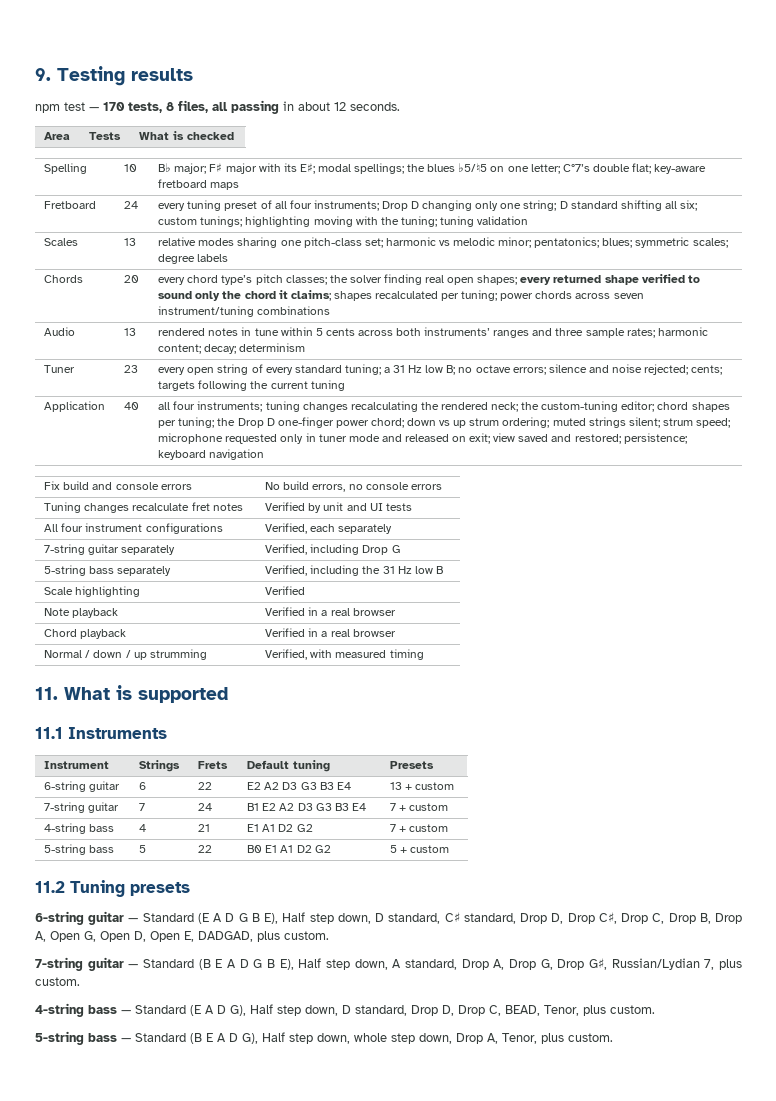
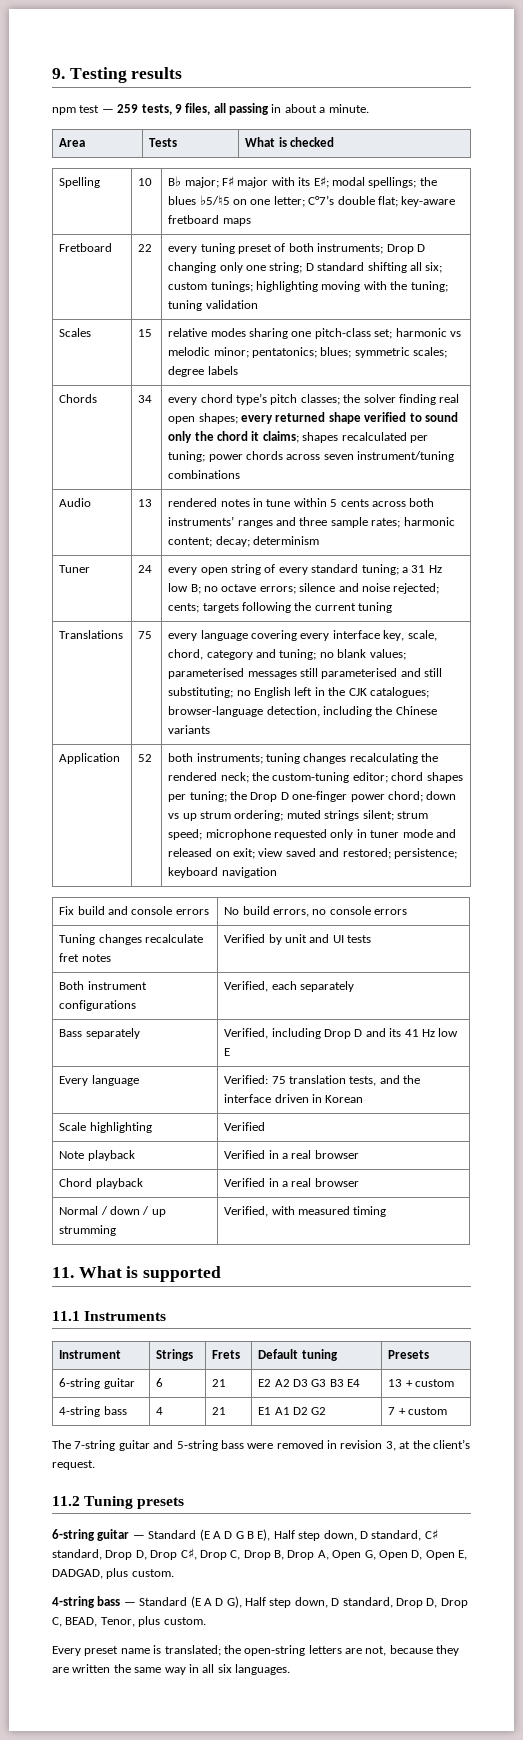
- npm test — 170 tests, 8 files, all passing in about 12 seconds.
+ npm test — 259 tests, 9 files, all passing in about a minute.
- Fretboard | 24 | every tuning preset of all four instruments; Drop D changing only one string; D standard shifting all six; custom tunings; highlighting moving with the tuning; tuning validation
+ Fretboard | 22 | every tuning preset of both instruments; Drop D changing only one string; D standard shifting all six; custom tunings; highlighting moving with the tuning; tuning validation
- Scales | 13 | relative modes sharing one pitch-class set; harmonic vs melodic minor; pentatonics; blues; symmetric scales; degree labels
+ Scales | 15 | relative modes sharing one pitch-class set; harmonic vs melodic minor; pentatonics; blues; symmetric scales; degree labels
- Chords | 20 | every chord type’s pitch classes; the solver finding real open shapes; every returned shape verified to sound only the chord it claims; shapes recalculated per tuning; power chords across seven instrument/tuning combinations
+ Chords | 34 | every chord type’s pitch classes; the solver finding real open shapes; every returned shape verified to sound only the chord it claims; shapes recalculated per tuning; power chords across seven instrument/tuning combinations
- Tuner | 23 | every open string of every standard tuning; a 31 Hz low B; no octave errors; silence and noise rejected; cents; targets following the current tuning
+ Tuner | 24 | every open string of every standard tuning; a 31 Hz low B; no octave errors; silence and noise rejected; cents; targets following the current tuning
- Application | 40 | all four instruments; tuning changes recalculating the rendered neck; the custom-tuning editor; chord shapes per tuning; the Drop D one-finger power chord; down vs up strum ordering; muted strings silent; strum speed; microphone requested only in tuner mode and released on exit; view saved and restored; persistence; keyboard navigation
+ Translations | 75 | every language covering every interface key, scale, chord, category and tuning; no blank values; parameterised messages still parameterised and still substituting; no English left in the CJK catalogues; browser-language detection, including the Chinese variants
+ Application | 52 | both instruments; tuning changes recalculating the rendered neck; the custom-tuning editor; chord shapes per tuning; the Drop D one-finger power chord; down vs up strum ordering; muted strings silent; strum speed; microphone requested only in tuner mode and released on exit; view saved and restored; persistence; keyboard navigation
- All four instrument configurations | Verified, each separately
+ Both instrument configurations | Verified, each separately
- 7-string guitar separately | Verified, including Drop G
- 5-string bass separately | Verified, including the 31 Hz low B
+ Bass separately | Verified, including Drop D and its 41 Hz low E
+ Every language | Verified: 75 translation tests, and the interface driven in Korean
- 6-string guitar | 6 | 22 | E2 A2 D3 G3 B3 E4 | 13 + custom
+ 6-string guitar | 6 | 21 | E2 A2 D3 G3 B3 E4 | 13 + custom
- 7-string guitar | 7 | 24 | B1 E2 A2 D3 G3 B3 E4 | 7 + custom
- 5-string bass | 5 | 22 | B0 E1 A1 D2 G2 | 5 + custom
+ The 7-string guitar and 5-string bass were removed in revision 3, at the client’s request.
- 7-string guitar — Standard (B E A D G B E), Half step down, A standard, Drop A, Drop G, Drop G♯, Russian/Lydian 7, plus custom.
- 5-string bass — Standard (B E A D G), Half step down, whole step down, Drop A, Tenor, plus custom.
+ Every preset name is translated; the open-string letters are not, because they are written the same way in all six languages.

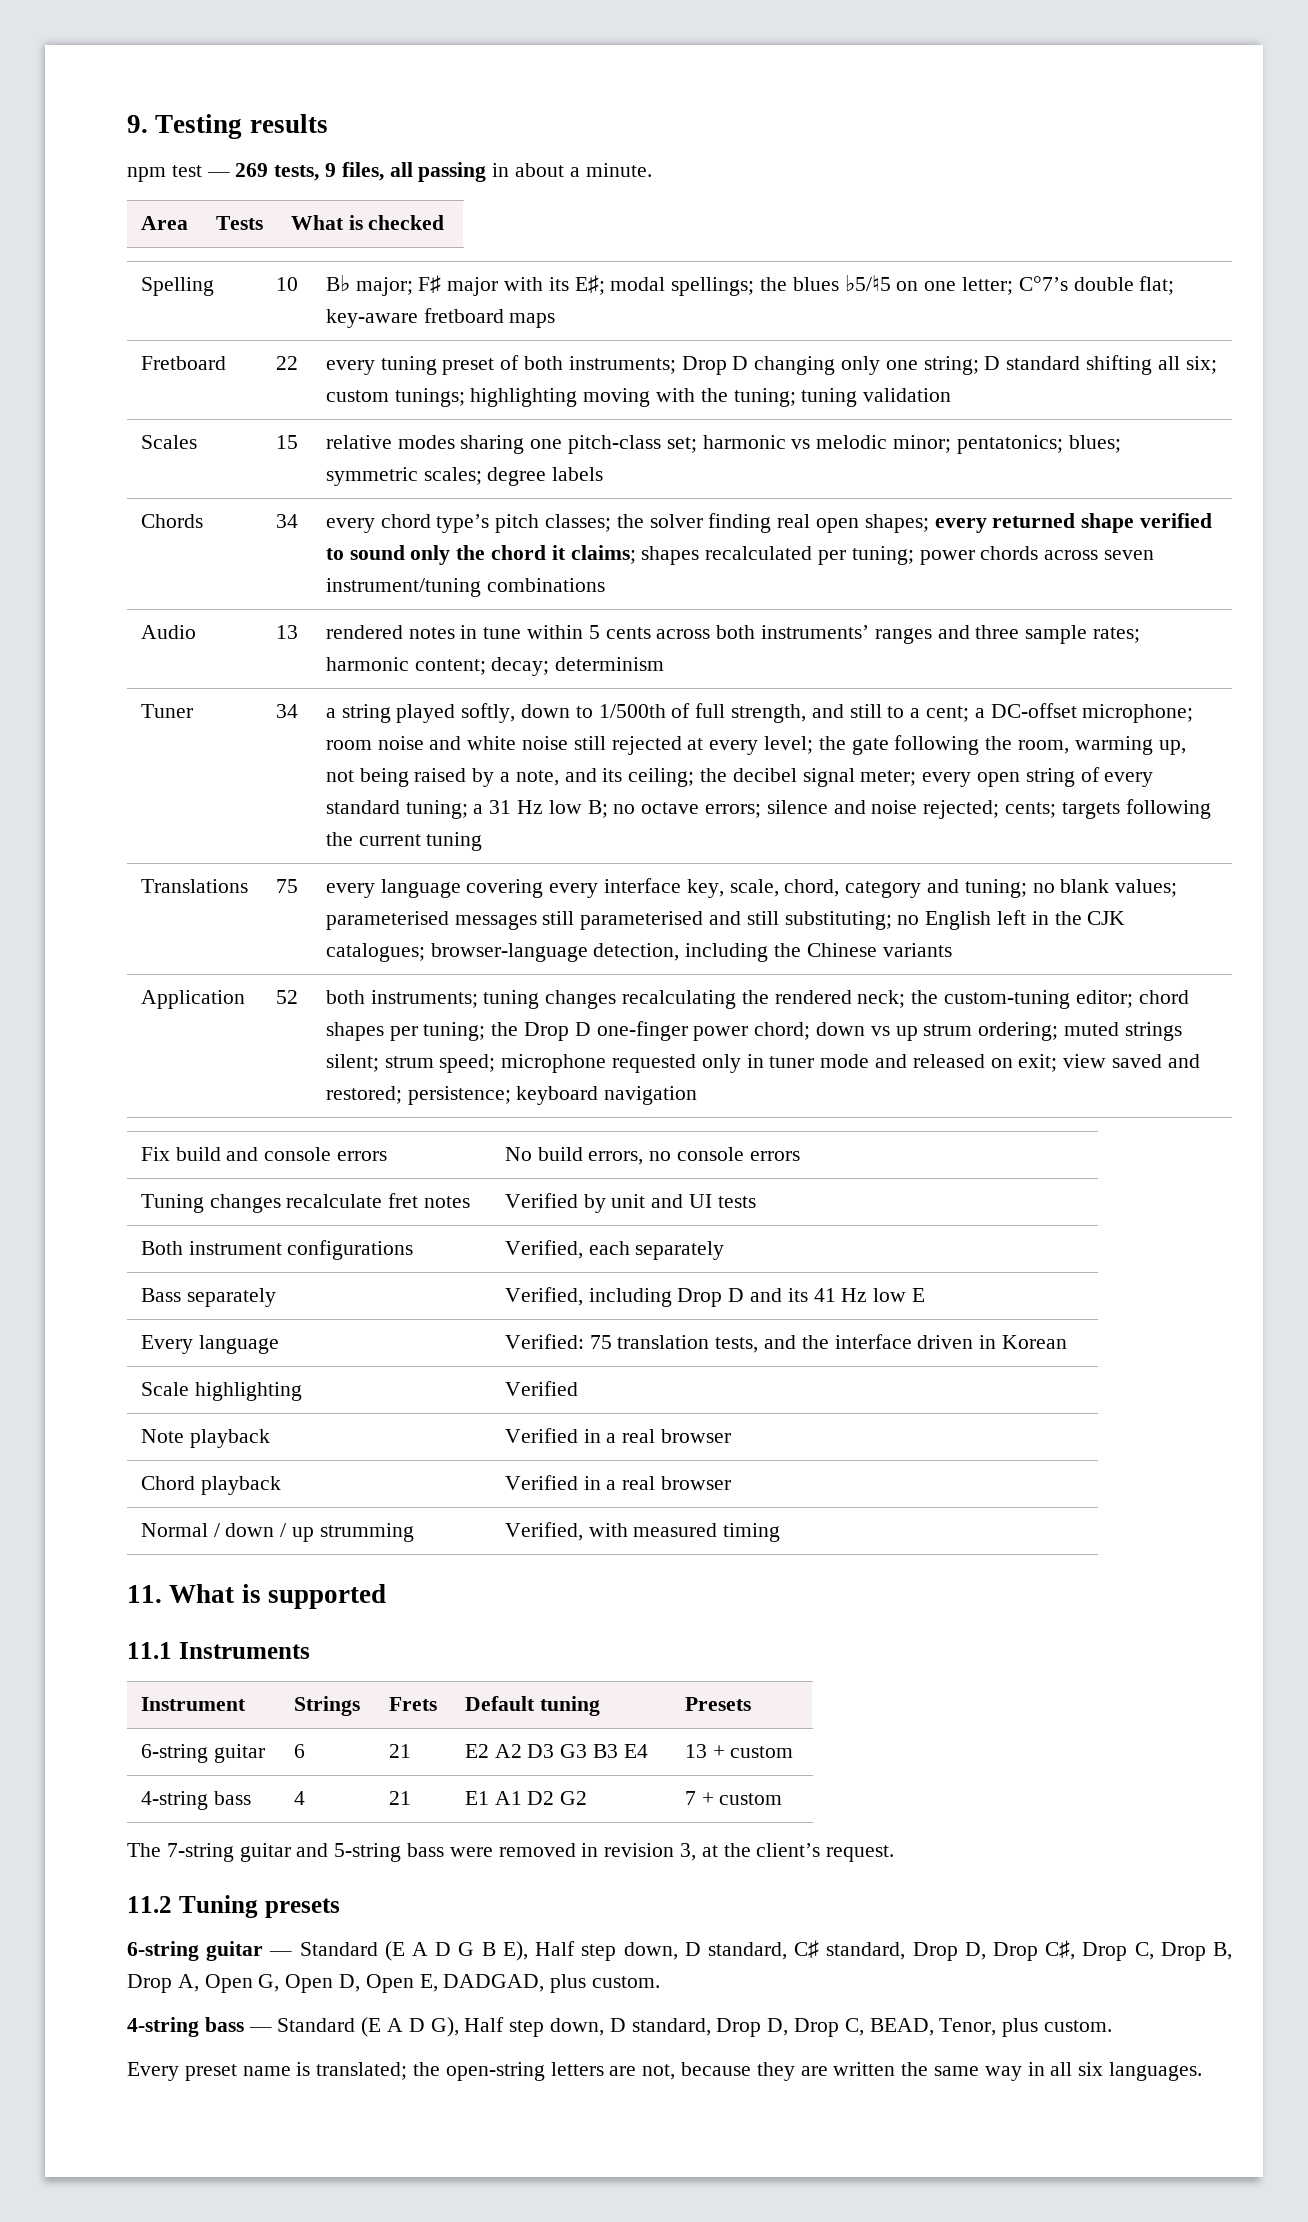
- npm test — 259 tests, 9 files, all passing in about a minute.
+ npm test — 269 tests, 9 files, all passing in about a minute.
- 24 | every open string of every standard tuning; a 31 Hz low B; no octave errors; silence and noise rejected; cents; targets following the current tuning
+ 34 | a string played softly, down to 1/500th of full strength, and still to a cent; a DC-offset microphone; room noise and white noise still rejected at every level; the gate following the room, warming up, not being raised by a note, and its ceiling; the decibel signal meter; every open string of every standard tuning; a 31 Hz low B; no octave errors; silence and noise rejected; cents; targets following the current tuning

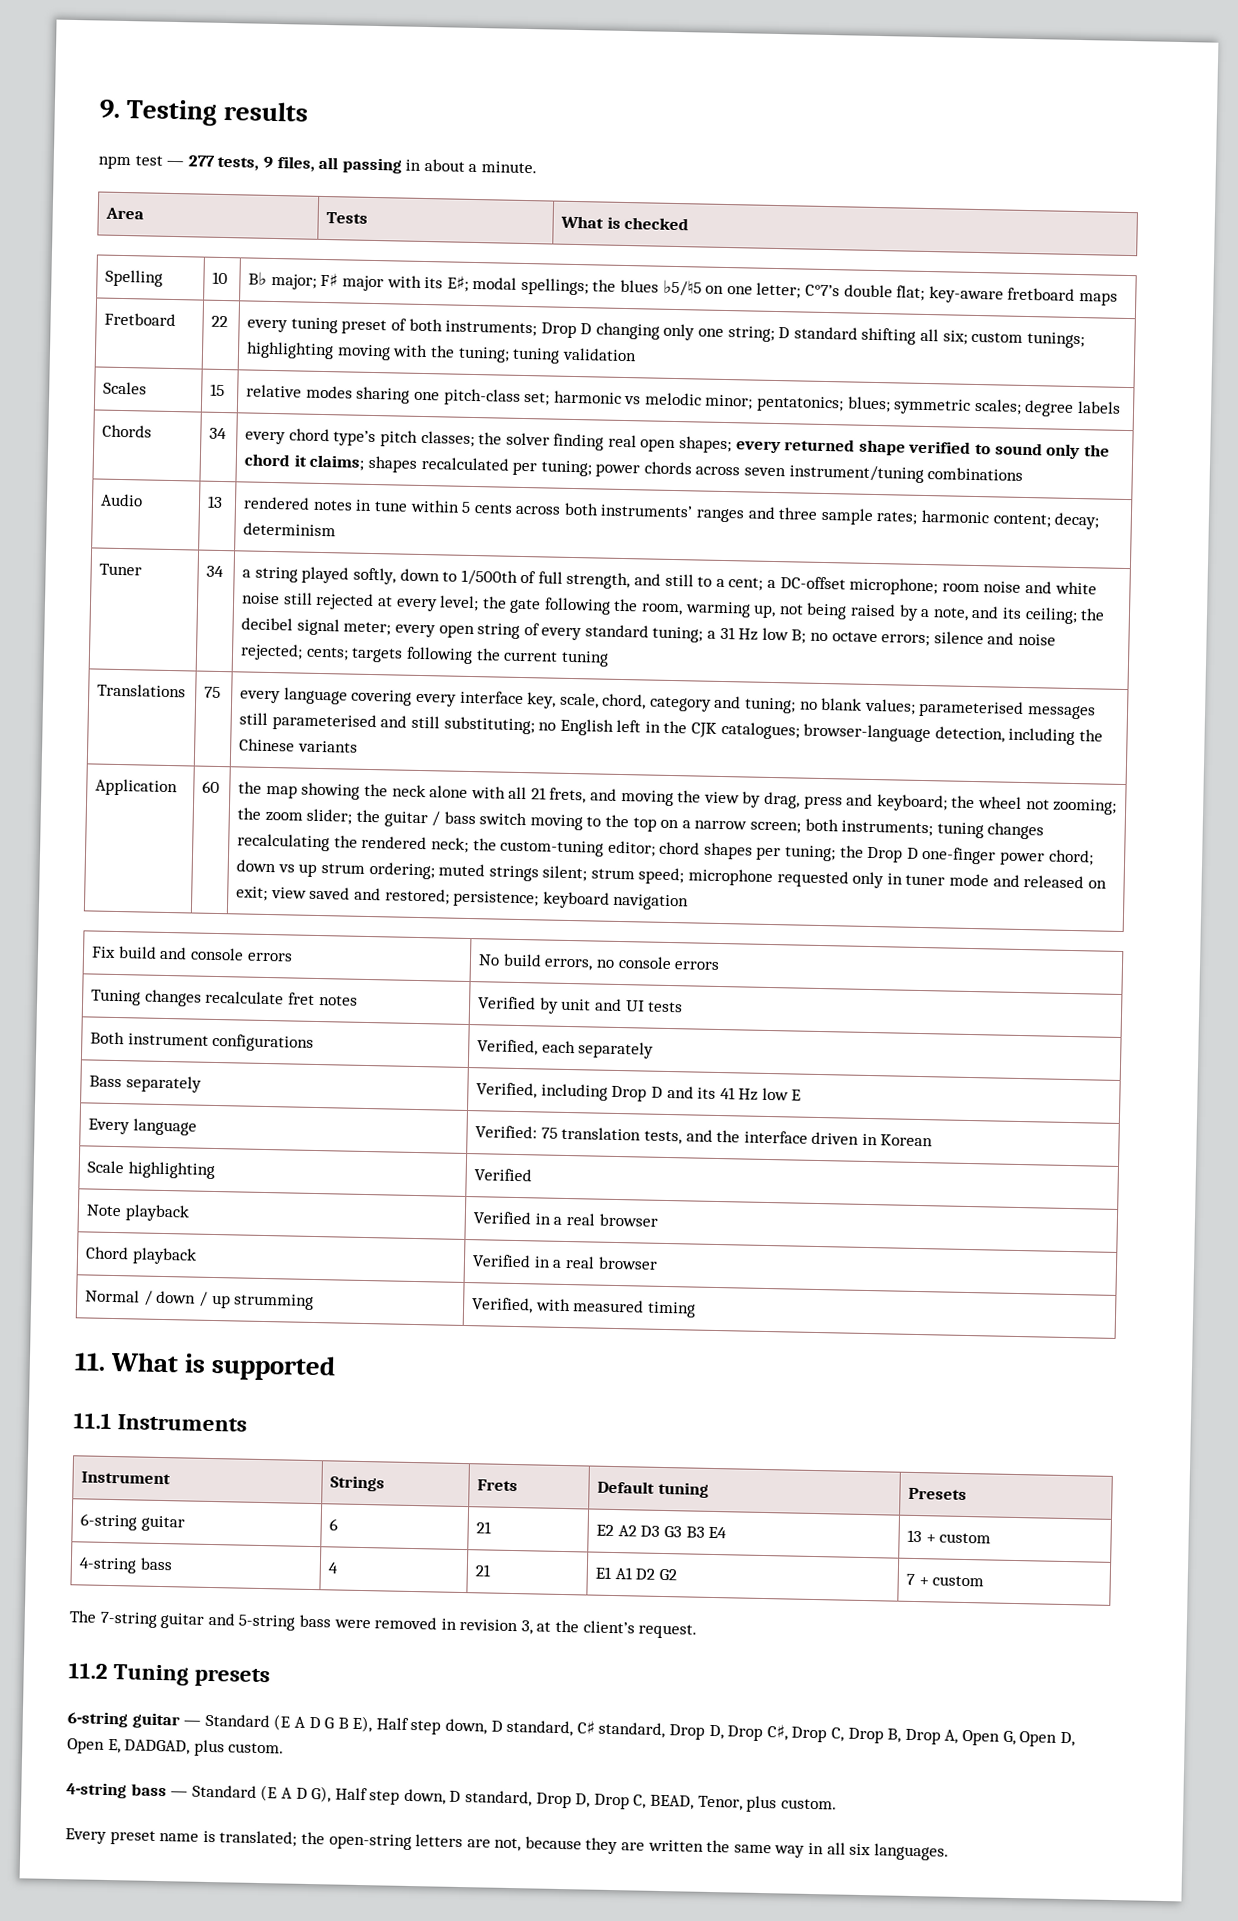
- npm test — 269 tests, 9 files, all passing in about a minute.
+ npm test — 277 tests, 9 files, all passing in about a minute.
- 52 | both instruments; tuning changes recalculating the rendered neck; the custom-tuning editor; chord shapes per tuning; the Drop D one-finger power chord; down vs up strum ordering; muted strings silent; strum speed; microphone requested only in tuner mode and released on exit; view saved and restored; persistence; keyboard navigation
+ 60 | the map showing the neck alone with all 21 frets, and moving the view by drag, press and keyboard; the wheel not zooming; the zoom slider; the guitar / bass switch moving to the top on a narrow screen; both instruments; tuning changes recalculating the rendered neck; the custom-tuning editor; chord shapes per tuning; the Drop D one-finger power chord; down vs up strum ordering; muted strings silent; strum speed; microphone requested only in tuner mode and released on exit; view saved and restored; persistence; keyboard navigation

